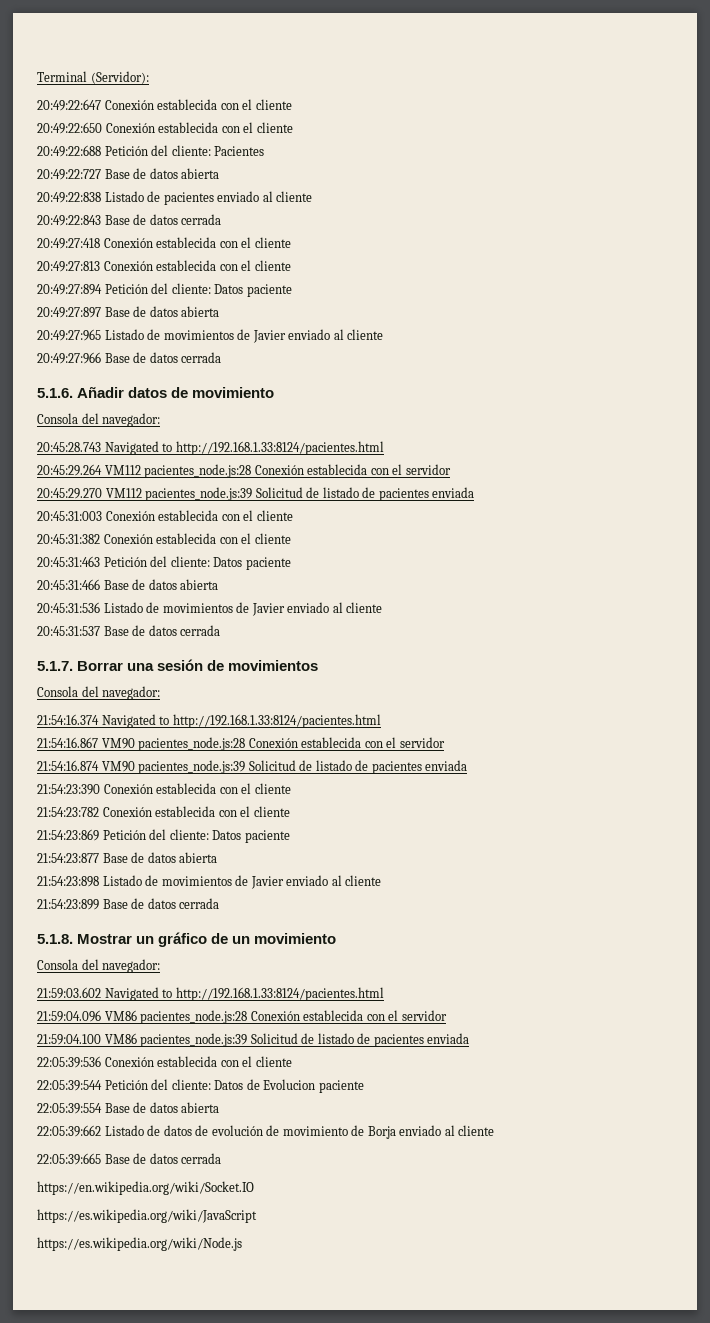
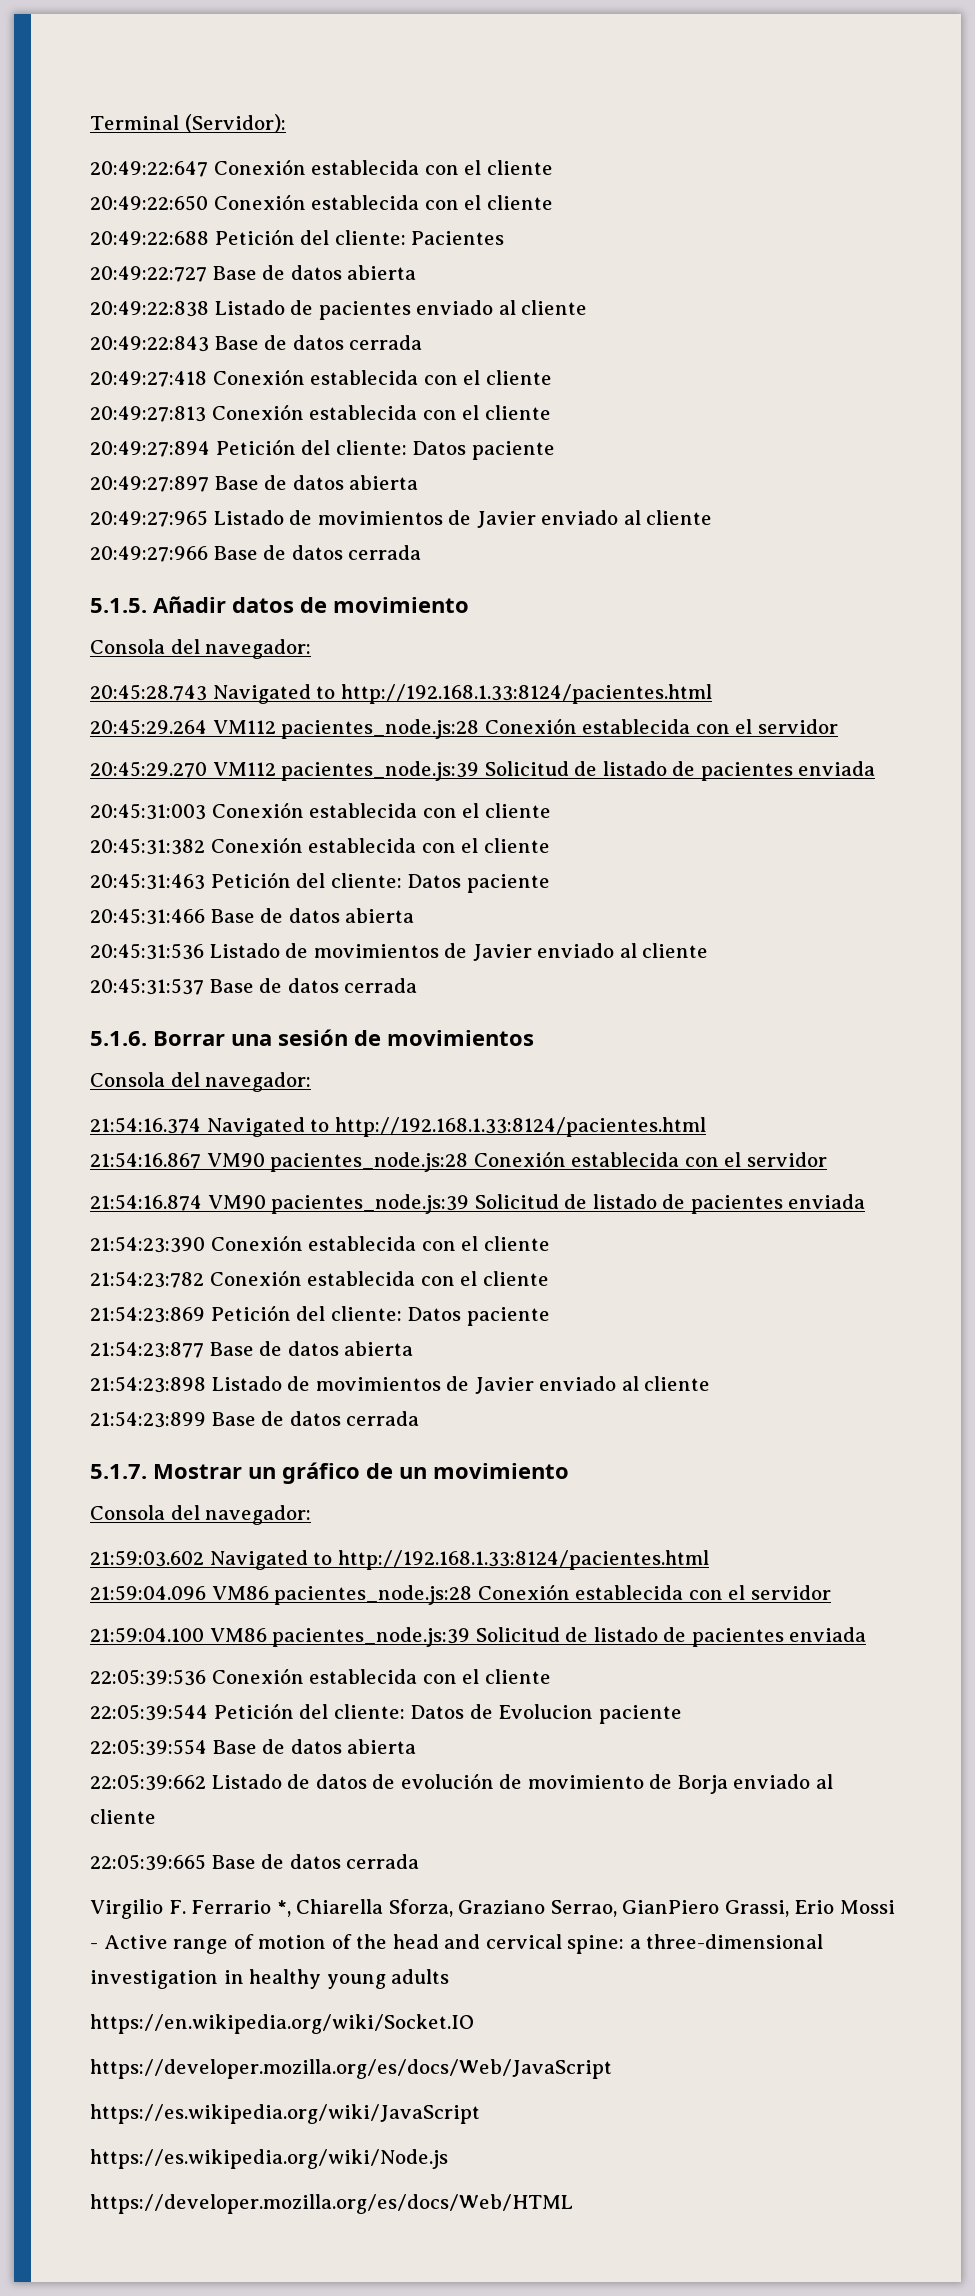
- 5.1.6. Añadir datos de movimiento
+ 5.1.5. Añadir datos de movimiento
- 5.1.7. Borrar una sesión de movimientos
+ 5.1.6. Borrar una sesión de movimientos
- 5.1.8. Mostrar un gráfico de un movimiento
+ 5.1.7. Mostrar un gráfico de un movimiento
+ Virgilio F. Ferrario *, Chiarella Sforza, Graziano Serrao, GianPiero Grassi, Erio Mossi - Active range of motion of the head and cervical spine: a three-dimensional investigation in healthy young adults
+ https://developer.mozilla.org/es/docs/Web/JavaScript
+ https://developer.mozilla.org/es/docs/Web/HTML

